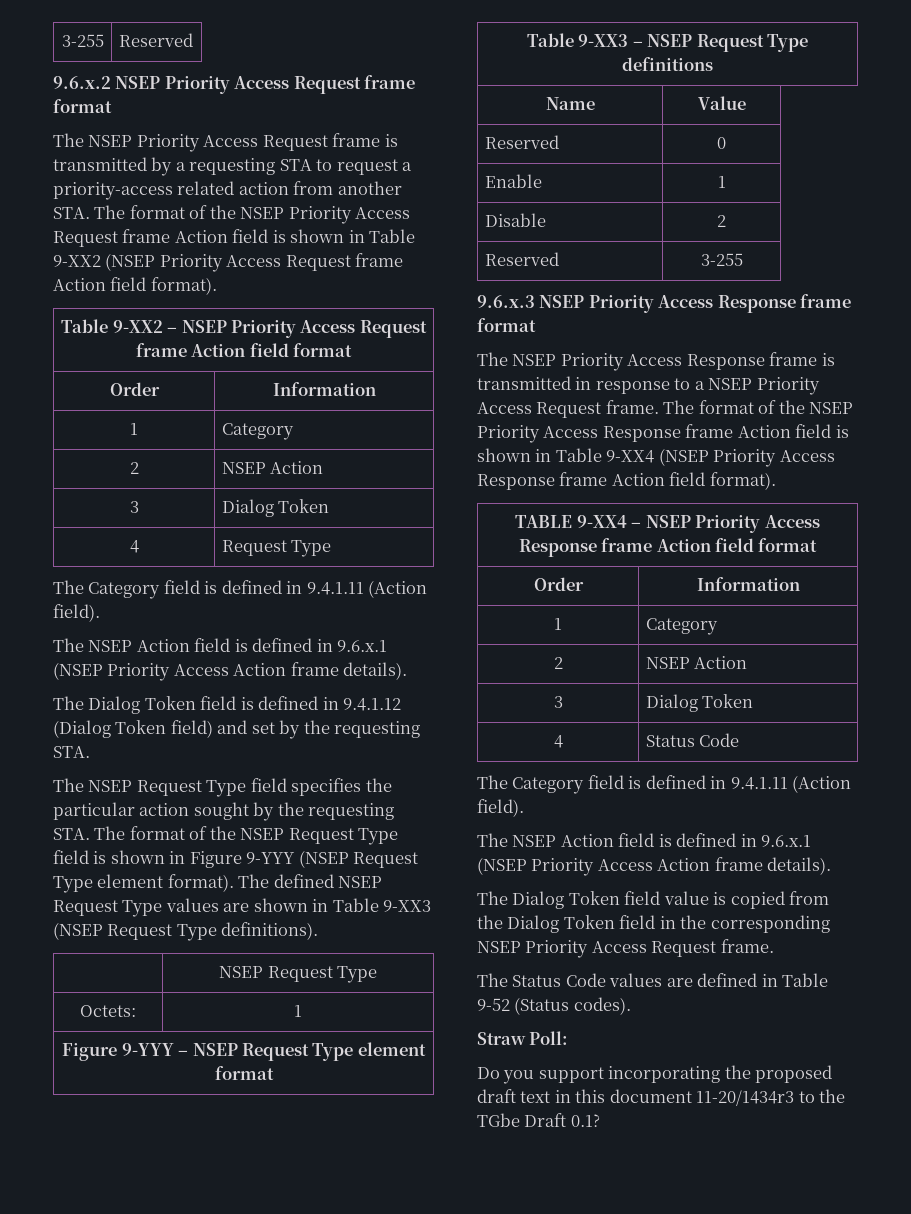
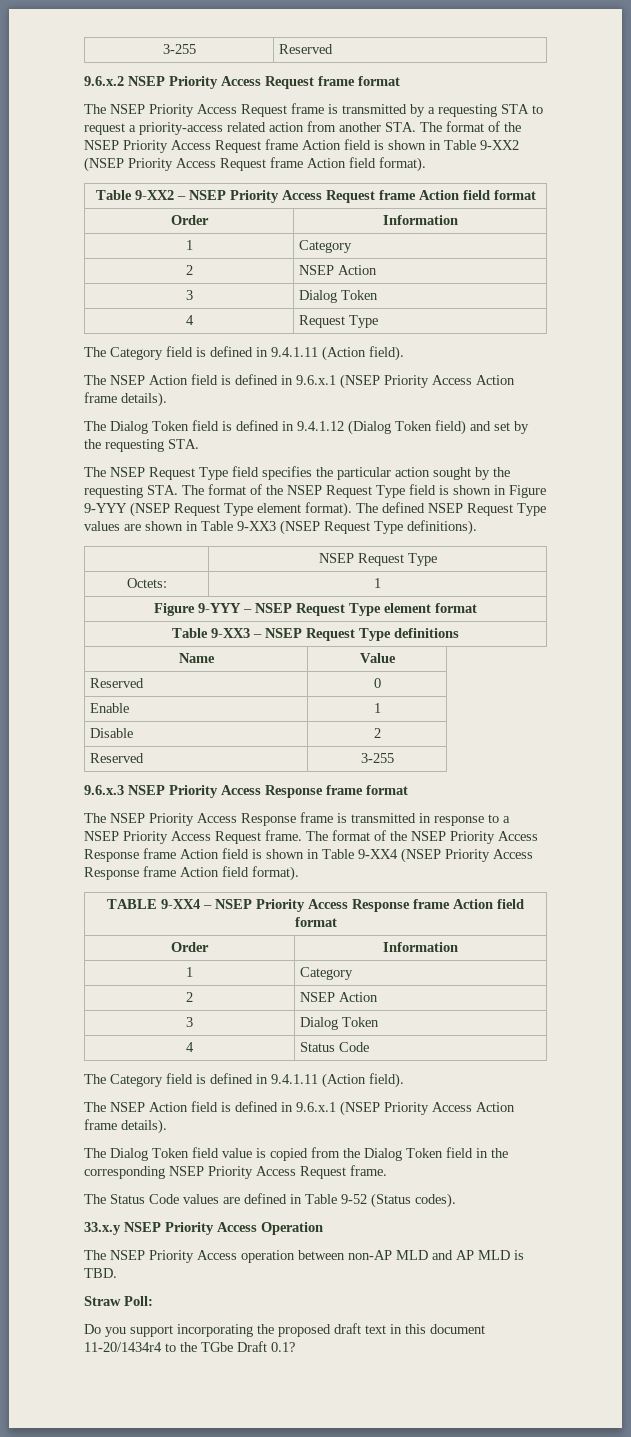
+ 33.x.y NSEP Priority Access Operation
+ The NSEP Priority Access operation between non-AP MLD and AP MLD is TBD.
- Do you support incorporating the proposed draft text in this document 11-20/1434r3 to the TGbe Draft 0.1?
+ Do you support incorporating the proposed draft text in this document 11-20/1434r4 to the TGbe Draft 0.1?

